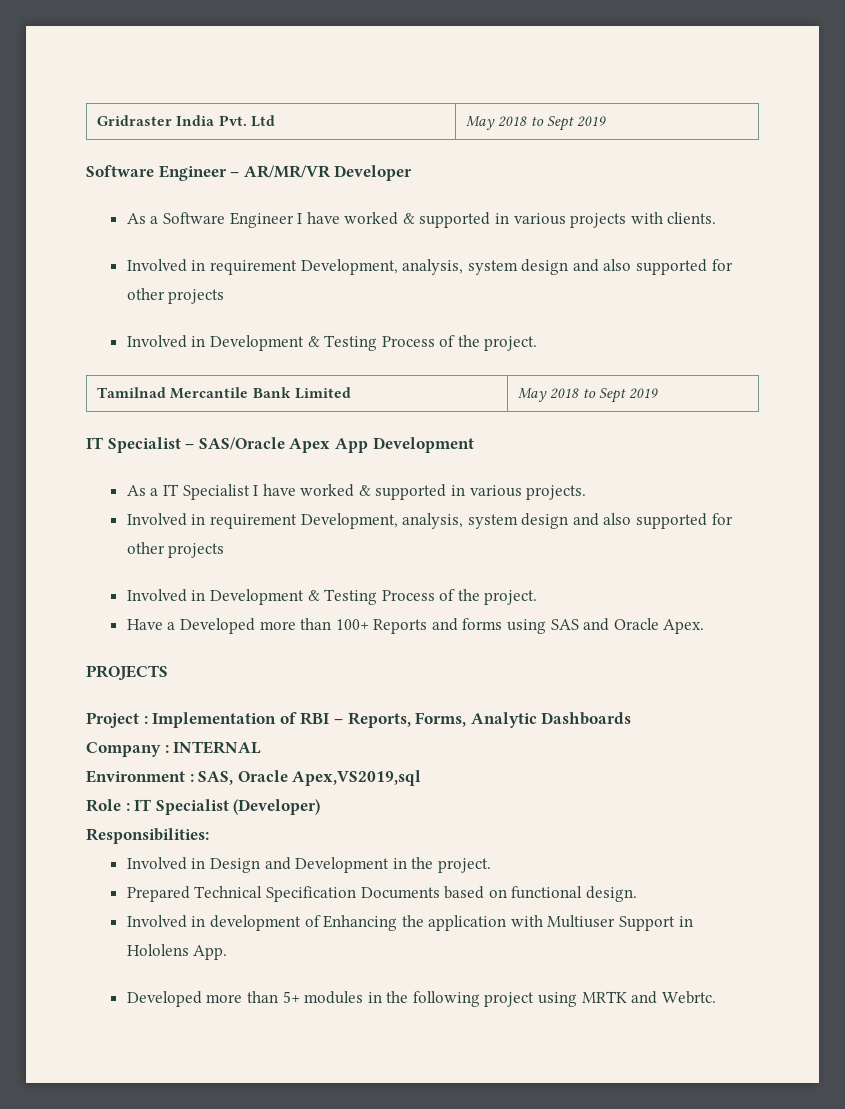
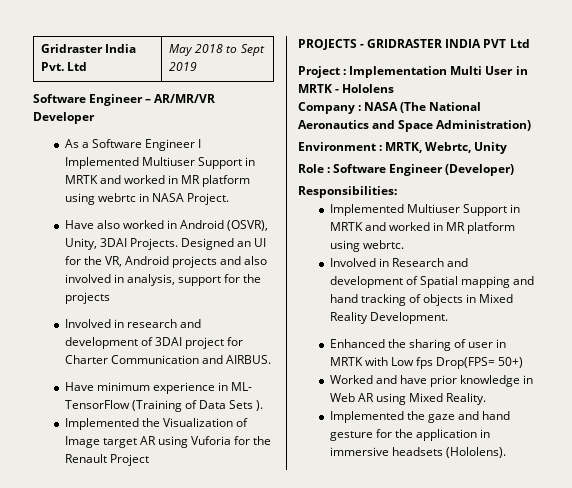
- As a Software Engineer I have worked & supported in various projects with clients.
- Involved in requirement Development, analysis, system design and also supported for other projects
- Involved in Development & Testing Process of the project.
- Tamilnad Mercantile Bank Limited | May 2018 to Sept 2019
- IT Specialist – SAS/Oracle Apex App Development
- As a IT Specialist I have worked & supported in various projects.
- Involved in requirement Development, analysis, system design and also supported for other projects
- Involved in Development & Testing Process of the project.
- Have a Developed more than 100+ Reports and forms using SAS and Oracle Apex.
- PROJECTS
- Project : Implementation of RBI – Reports, Forms, Analytic Dashboards
- Company : INTERNAL
+ As a Software Engineer I Implemented Multiuser Support in MRTK and worked in MR platform using webrtc in NASA Project.
+ Have also worked in Android (OSVR), Unity, 3DAI Projects. Designed an UI for the VR, Android projects and also involved in analysis, support for the projects
+ Involved in research and development of 3DAI project for Charter Communication and AIRBUS.
+ Have minimum experience in ML- TensorFlow (Training of Data Sets ).
+ Implemented the Visualization of Image target AR using Vuforia for the Renault Project
+ PROJECTS - GRIDRASTER INDIA PVT Ltd
+ Project : Implementation Multi User in MRTK - Hololens
+ Company : NASA (The National Aeronautics and Space Administration)
- Environment : SAS, Oracle Apex,VS2019,sql
+ Environment : MRTK, Webrtc, Unity
- Role : IT Specialist (Developer)
+ Role : Software Engineer (Developer)
- Involved in Design and Development in the project.
- Prepared Technical Specification Documents based on functional design.
- Involved in development of Enhancing the application with Multiuser Support in Hololens App.
- Developed more than 5+ modules in the following project using MRTK and Webrtc.
+ Implemented Multiuser Support in MRTK and worked in MR platform using webrtc.
+ Involved in Research and development of Spatial mapping and hand tracking of objects in Mixed Reality Development.
+ Enhanced the sharing of user in MRTK with Low fps Drop(FPS= 50+)
+ Worked and have prior knowledge in Web AR using Mixed Reality.
+ Implemented the gaze and hand gesture for the application in immersive headsets (Hololens).

